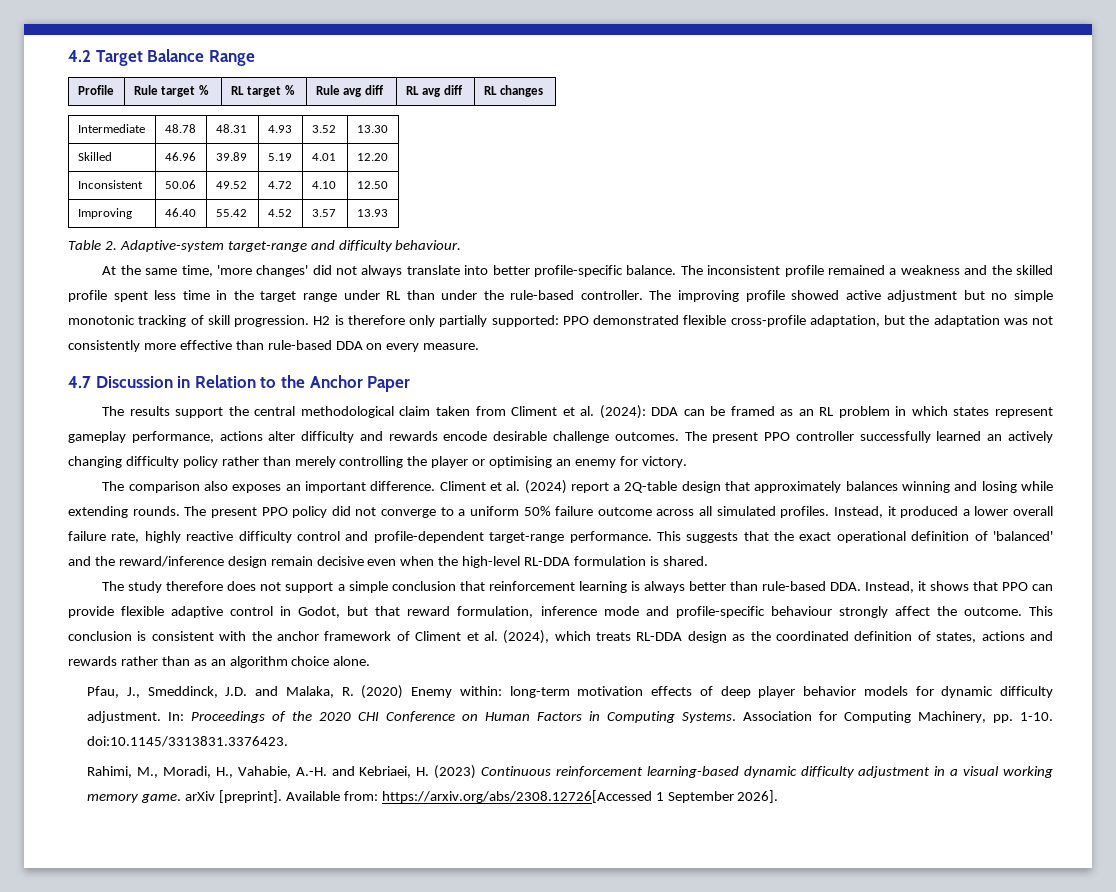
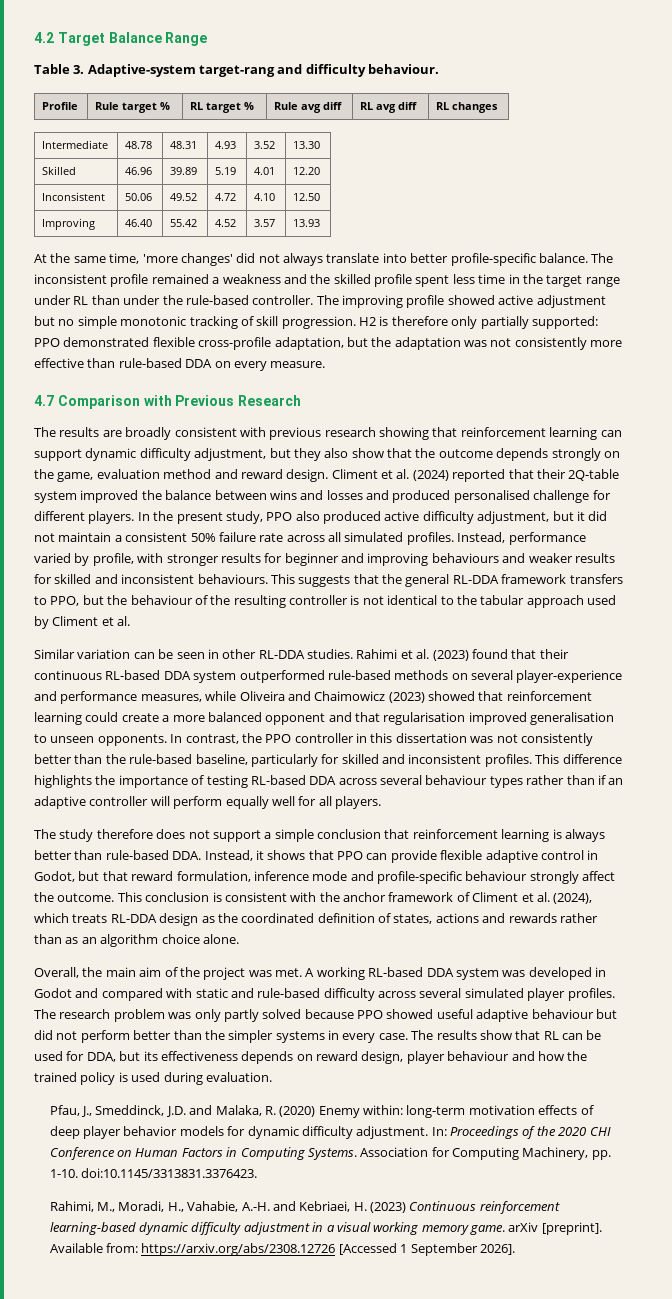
+ Table 3. Adaptive-system target-rang and difficulty behaviour.
- Table 2. Adaptive-system target-range and difficulty behaviour.
- 4.7 Discussion in Relation to the Anchor Paper
- The results support the central methodological claim taken from Climent et al. (2024): DDA can be framed as an RL problem in which states represent gameplay performance, actions alter difficulty and rewards encode desirable challenge outcomes. The present PPO controller successfully learned an actively changing difficulty policy rather than merely controlling the player or optimising an enemy for victory.
- The comparison also exposes an important difference. Climent et al. (2024) report a 2Q-table design that approximately balances winning and losing while extending rounds. The present PPO policy did not converge to a uniform 50% failure outcome across all simulated profiles.
+ 4.7 Comparison with Previous Research
+ The results are broadly consistent with previous research showing that reinforcement learning can support dynamic difficulty adjustment, but they also show that the outcome depends strongly on the game, evaluation method and reward design. Climent et al. (2024) reported that their 2Q-table system improved the balance between wins and losses and produced personalised challenge for different players. In the present study, PPO also produced active difficulty adjustment, but it did not maintain a consistent 50% failure rate across all simulated profiles.
- Instead, it produced a lower overall failure rate, highly reactive difficulty control and profile-dependent target-range performance. This suggests that the exact operational definition of 'balanced' and the reward/inference design remain decisive even when the high-level RL-DDA formulation is shared.
+ Instead, performance varied by profile, with stronger results for beginner and improving behaviours and weaker results for skilled and inconsistent behaviours. This suggests that the general RL-DDA framework transfers to PPO, but the behaviour of the resulting controller is not identical to the tabular approach used by Climent et al.
+ Similar variation can be seen in other RL-DDA studies. Rahimi et al. (2023) found that their continuous RL-based DDA system outperformed rule-based methods on several player-experience and performance measures, while Oliveira and Chaimowicz (2023) showed that reinforcement learning could create a more balanced opponent and that regularisation improved generalisation to unseen opponents. In contrast, the PPO controller in this dissertation was not consistently better than the rule-based baseline, particularly for skilled and inconsistent profiles. This difference highlights the importance of testing RL-based DDA across several behaviour types rather than if an adaptive controller will perform equally well for all players.
+ Overall, the main aim of the project was met. A working RL-based DDA system was developed in Godot and compared with static and rule-based difficulty across several simulated player profiles. The research problem was only partly solved because PPO showed useful adaptive behaviour but did not perform better than the simpler systems in every case. The results show that RL can be used for DDA, but its effectiveness depends on reward design, player behaviour and how the trained policy is used during evaluation.
- Available from: https://arxiv.org/abs/2308.12726[Accessed 1 September 2026].
+ Available from: https://arxiv.org/abs/2308.12726 [Accessed 1 September 2026].

